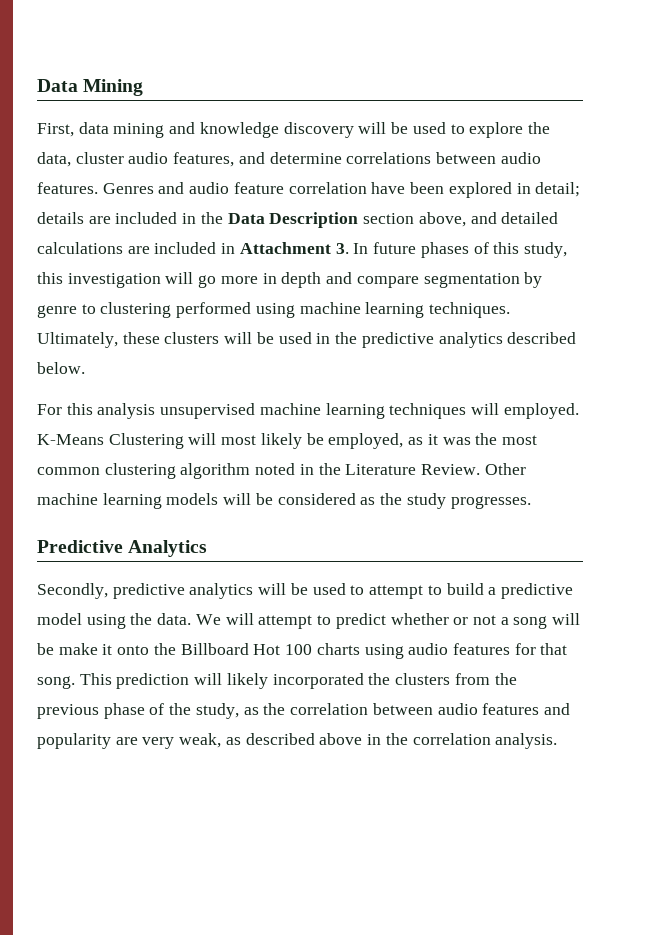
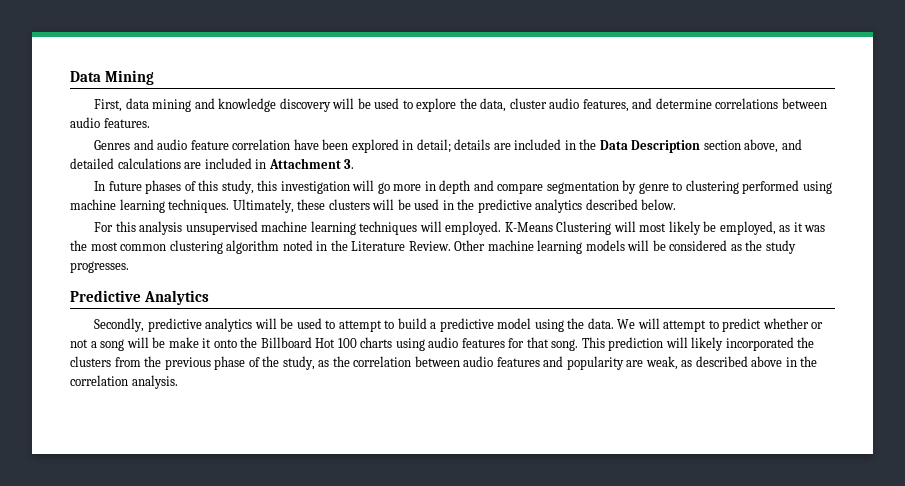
- First, data mining and knowledge discovery will be used to explore the data, cluster audio features, and determine correlations between audio features. Genres and audio feature correlation have been explored in detail;
+ First, data mining and knowledge discovery will be used to explore the data, cluster audio features, and determine correlations between audio features.
+ Genres and audio feature correlation have been explored in detail;
- details are included in the Data Description section above, and detailed calculations are included in Attachment 3. In future phases of this study, this investigation will go more in depth and compare segmentation by genre to clustering performed using machine learning techniques.
+ details are included in the Data Description section above, and detailed calculations are included in Attachment 3.
+ In future phases of this study, this investigation will go more in depth and compare segmentation by genre to clustering performed using machine learning techniques.
- This prediction will likely incorporated the clusters from the previous phase of the study, as the correlation between audio features and popularity are very weak, as described above in the correlation analysis.
+ This prediction will likely incorporated the clusters from the previous phase of the study, as the correlation between audio features and popularity are weak, as described above in the correlation analysis.

